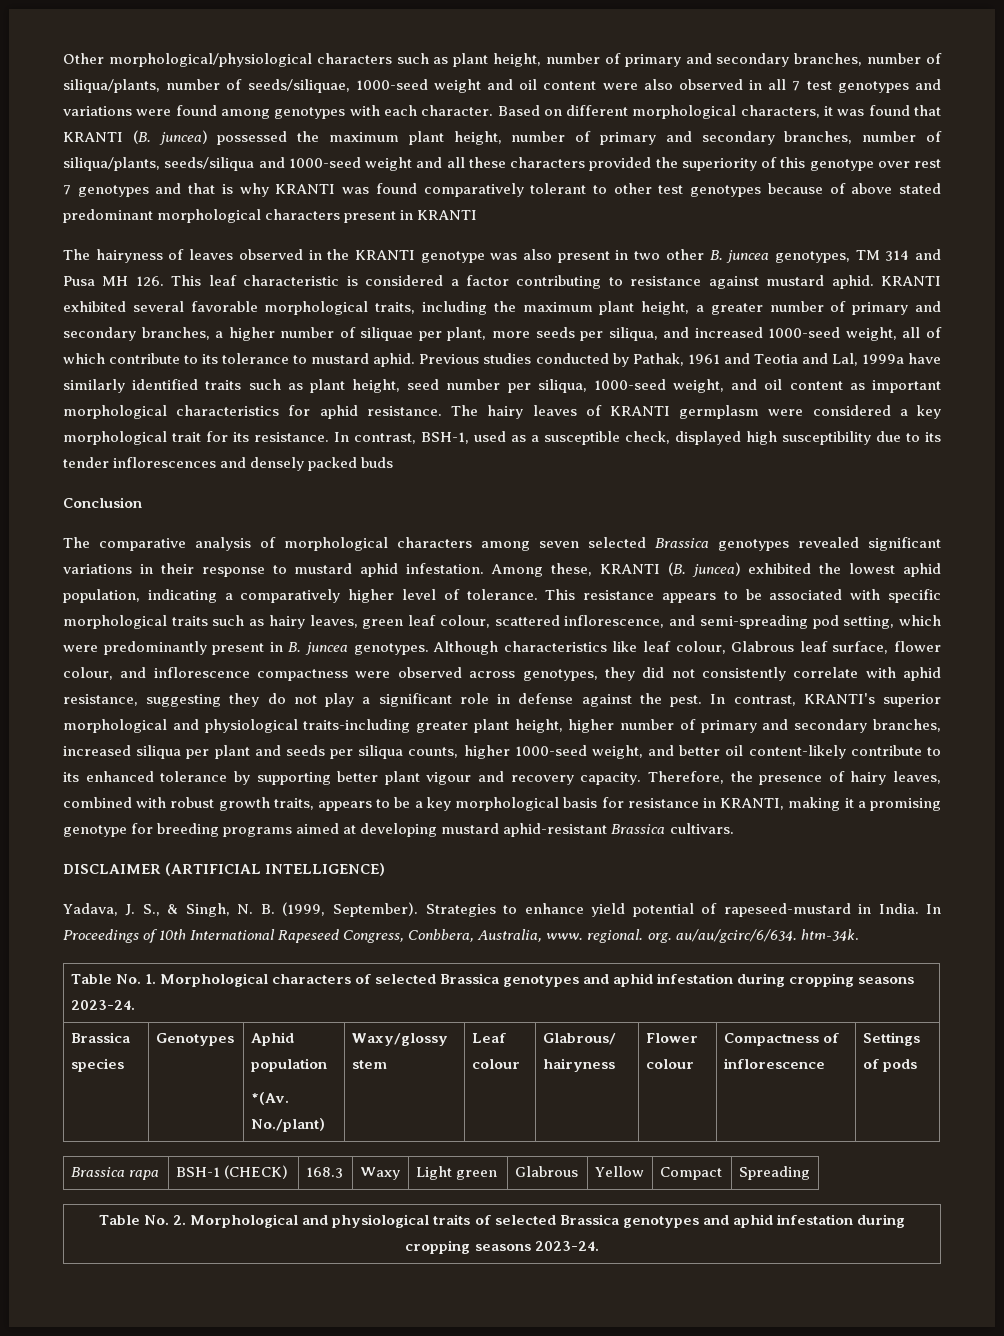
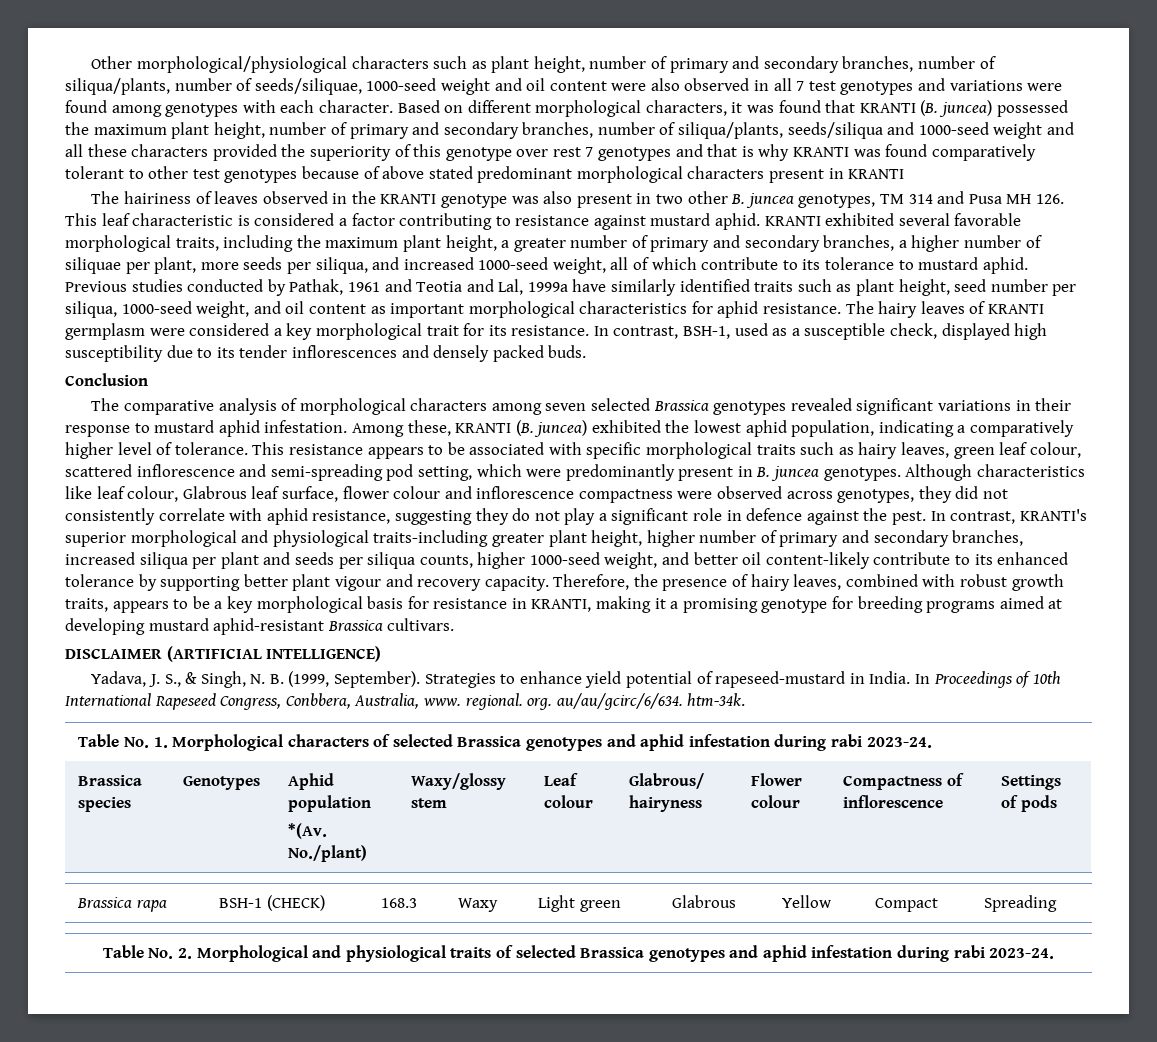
- The hairyness of leaves observed in the KRANTI genotype was also present in two other B. juncea genotypes, TM 314 and Pusa MH 126. This leaf characteristic is considered a factor contributing to resistance against mustard aphid.
+ The hairiness of leaves observed in the KRANTI genotype was also present in two other B. juncea genotypes, TM 314 and Pusa MH 126. This leaf characteristic is considered a factor contributing to resistance against mustard aphid.
- In contrast, BSH-1, used as a susceptible check, displayed high susceptibility due to its tender inflorescences and densely packed buds
+ In contrast, BSH-1, used as a susceptible check, displayed high susceptibility due to its tender inflorescences and densely packed buds.
- This resistance appears to be associated with specific morphological traits such as hairy leaves, green leaf colour, scattered inflorescence, and semi-spreading pod setting, which were predominantly present in B. juncea genotypes.
+ This resistance appears to be associated with specific morphological traits such as hairy leaves, green leaf colour, scattered inflorescence and semi-spreading pod setting, which were predominantly present in B. juncea genotypes.
- Although characteristics like leaf colour, Glabrous leaf surface, flower colour, and inflorescence compactness were observed across genotypes, they did not consistently correlate with aphid resistance, suggesting they do not play a significant role in defense against the pest.
+ Although characteristics like leaf colour, Glabrous leaf surface, flower colour and inflorescence compactness were observed across genotypes, they did not consistently correlate with aphid resistance, suggesting they do not play a significant role in defence against the pest.
- Table No. 1. Morphological characters of selected Brassica genotypes and aphid infestation during cropping seasons 2023-24.
+ Table No. 1. Morphological characters of selected Brassica genotypes and aphid infestation during rabi 2023-24.
- Table No. 2. Morphological and physiological traits of selected Brassica genotypes and aphid infestation during cropping seasons 2023-24.
+ Table No. 2. Morphological and physiological traits of selected Brassica genotypes and aphid infestation during rabi 2023-24.

